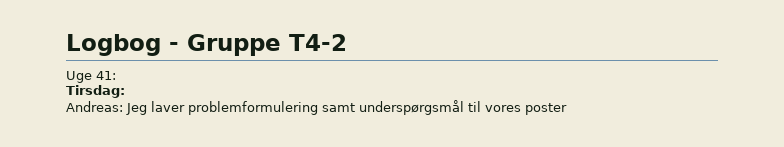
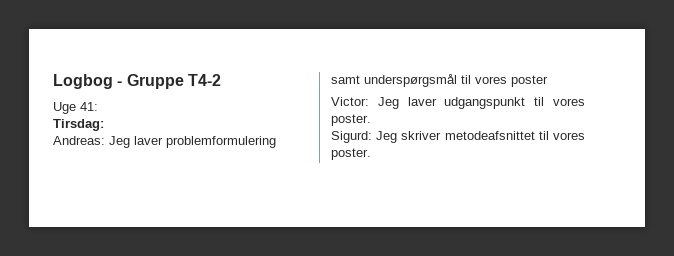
+ Victor: Jeg laver udgangspunkt til vores poster.
+ Sigurd: Jeg skriver metodeafsnittet til vores poster.

